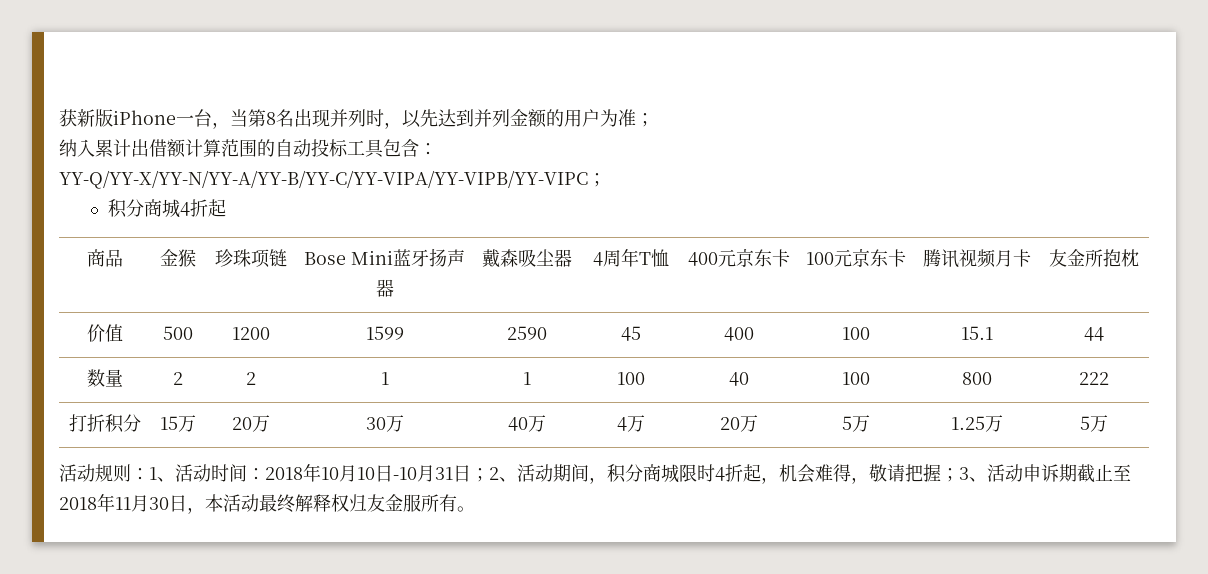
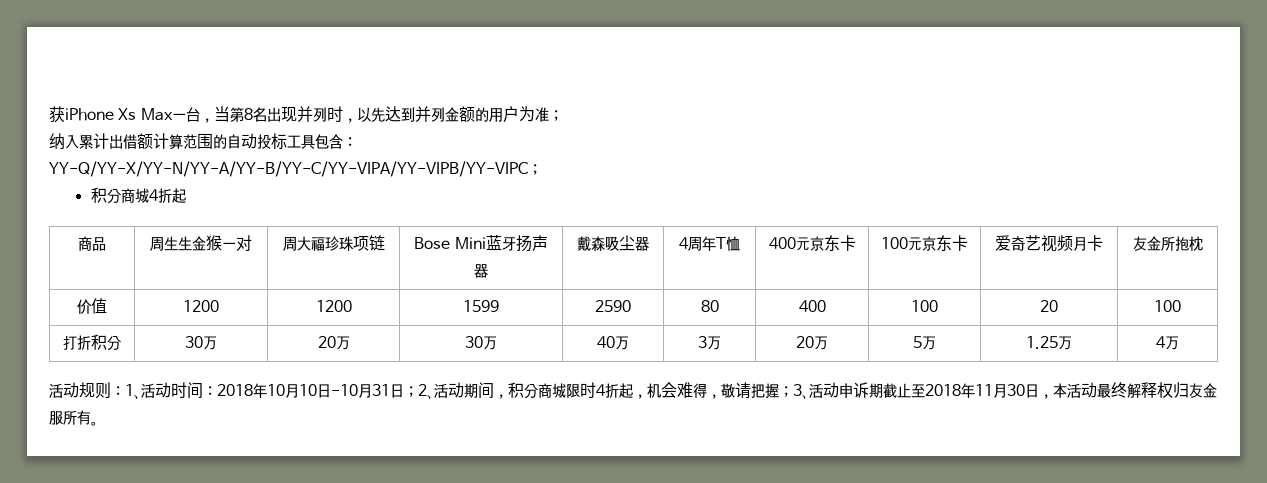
- 获新版iPhone一台，当第8名出现并列时，以先达到并列金额的用户为准；
+ 获iPhone Xs Max一台，当第8名出现并列时，以先达到并列金额的用户为准；
- 商品 | 金猴 | 珍珠项链 | Bose Mini蓝牙扬声器 | 戴森吸尘器 | 4周年T恤 | 400元京东卡 | 100元京东卡 | 腾讯视频月卡 | 友金所抱枕
+ 商品 | 周生生金猴一对 | 周大福珍珠项链 | Bose Mini蓝牙扬声器 | 戴森吸尘器 | 4周年T恤 | 400元京东卡 | 100元京东卡 | 爱奇艺视频月卡 | 友金所抱枕
- 价值 | 500 | 1200 | 1599 | 2590 | 45 | 400 | 100 | 15.1 | 44
- 数量 | 2 | 2 | 1 | 1 | 100 | 40 | 100 | 800 | 222
+ 价值 | 1200 | 1200 | 1599 | 2590 | 80 | 400 | 100 | 20 | 100
- 打折积分 | 15万 | 20万 | 30万 | 40万 | 4万 | 20万 | 5万 | 1.25万 | 5万
+ 打折积分 | 30万 | 20万 | 30万 | 40万 | 3万 | 20万 | 5万 | 1.25万 | 4万

